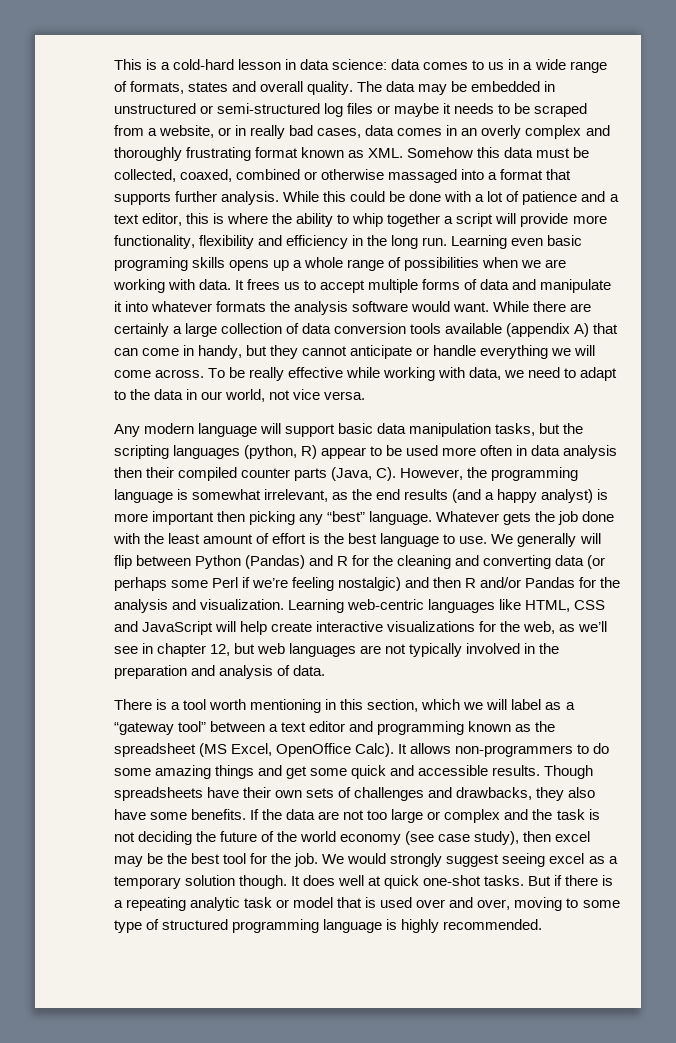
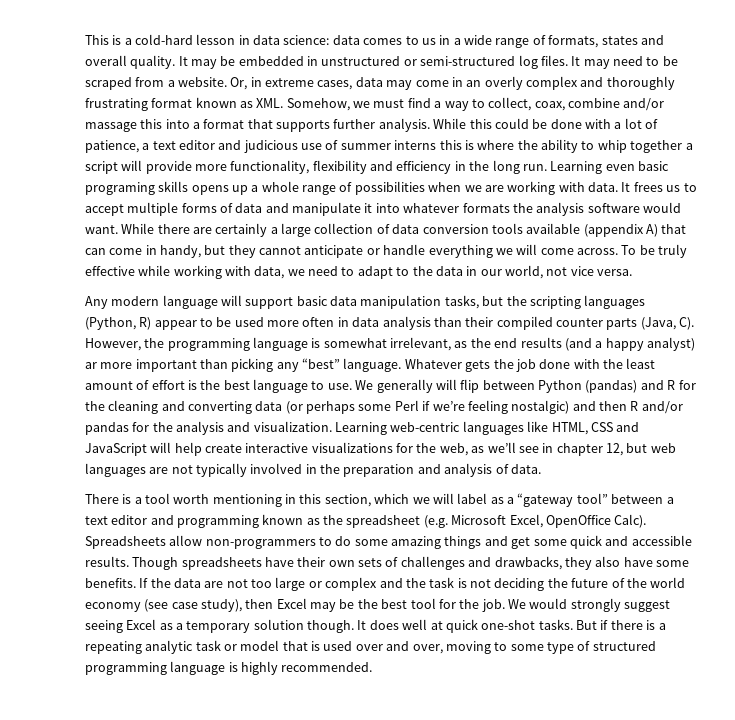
- The data may be embedded in unstructured or semi-structured log files or maybe it needs to be scraped from a website, or in really bad cases, data comes in an overly complex and thoroughly frustrating format known as XML. Somehow this data must be collected, coaxed, combined or otherwise massaged into a format that supports further analysis.
+ It may be embedded in unstructured or semi-structured log files. It may need to be scraped from a website. Or, in extreme cases, data may come in an overly complex and thoroughly frustrating format known as XML. Somehow, we must find a way to collect, coax, combine and/or massage this into a format that supports further analysis.
- While this could be done with a lot of patience and a text editor, this is where the ability to whip together a script will provide more functionality, flexibility and efficiency in the long run.
+ While this could be done with a lot of patience, a text editor and judicious use of summer interns this is where the ability to whip together a script will provide more functionality, flexibility and efficiency in the long run.
- To be really effective while working with data, we need to adapt to the data in our world, not vice versa.
+ To be truly effective while working with data, we need to adapt to the data in our world, not vice versa.
- Any modern language will support basic data manipulation tasks, but the scripting languages (python, R) appear to be used more often in data analysis then their compiled counter parts (Java, C). However, the programming language is somewhat irrelevant, as the end results (and a happy analyst) is more important then picking any “best” language.
+ Any modern language will support basic data manipulation tasks, but the scripting languages (Python, R) appear to be used more often in data analysis than their compiled counter parts (Java, C). However, the programming language is somewhat irrelevant, as the end results (and a happy analyst) ar more important than picking any “best” language.
- We generally will flip between Python (Pandas) and R for the cleaning and converting data (or perhaps some Perl if we’re feeling nostalgic) and then R and/or Pandas for the analysis and visualization.
+ We generally will flip between Python (pandas) and R for the cleaning and converting data (or perhaps some Perl if we’re feeling nostalgic) and then R and/or pandas for the analysis and visualization.
- There is a tool worth mentioning in this section, which we will label as a “gateway tool” between a text editor and programming known as the spreadsheet (MS Excel, OpenOffice Calc).
+ There is a tool worth mentioning in this section, which we will label as a “gateway tool” between a text editor and programming known as the spreadsheet (e.g. Microsoft Excel, OpenOffice Calc).
- It allows non-programmers to do some amazing things and get some quick and accessible results.
+ Spreadsheets allow non-programmers to do some amazing things and get some quick and accessible results.
- If the data are not too large or complex and the task is not deciding the future of the world economy (see case study), then excel may be the best tool for the job.
+ If the data are not too large or complex and the task is not deciding the future of the world economy (see case study), then Excel may be the best tool for the job.
- We would strongly suggest seeing excel as a temporary solution though.
+ We would strongly suggest seeing Excel as a temporary solution though.

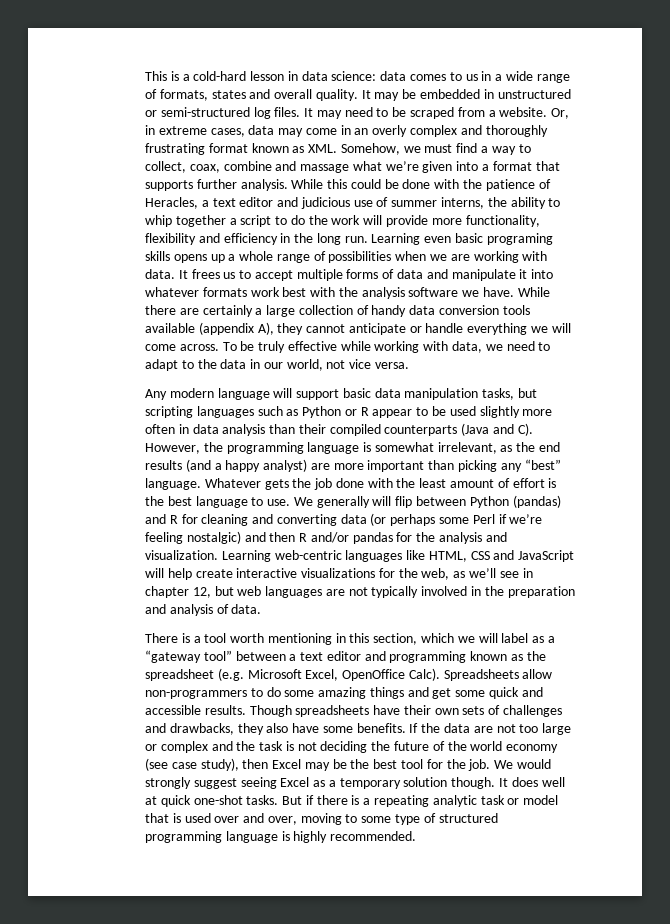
- Or, in extreme cases, data may come in an overly complex and thoroughly frustrating format known as XML. Somehow, we must find a way to collect, coax, combine and/or massage this into a format that supports further analysis.
+ Or, in extreme cases, data may come in an overly complex and thoroughly frustrating format known as XML. Somehow, we must find a way to collect, coax, combine and massage what we’re given into a format that supports further analysis.
- While this could be done with a lot of patience, a text editor and judicious use of summer interns this is where the ability to whip together a script will provide more functionality, flexibility and efficiency in the long run.
+ While this could be done with the patience of Heracles, a text editor and judicious use of summer interns, the ability to whip together a script to do the work will provide more functionality, flexibility and efficiency in the long run.
- It frees us to accept multiple forms of data and manipulate it into whatever formats the analysis software would want.
+ It frees us to accept multiple forms of data and manipulate it into whatever formats work best with the analysis software we have.
- While there are certainly a large collection of data conversion tools available (appendix A) that can come in handy, but they cannot anticipate or handle everything we will come across.
+ While there are certainly a large collection of handy data conversion tools available (appendix A), they cannot anticipate or handle everything we will come across.
- Any modern language will support basic data manipulation tasks, but the scripting languages (Python, R) appear to be used more often in data analysis than their compiled counter parts (Java, C). However, the programming language is somewhat irrelevant, as the end results (and a happy analyst) ar more important than picking any “best” language.
+ Any modern language will support basic data manipulation tasks, but scripting languages such as Python or R appear to be used slightly more often in data analysis than their compiled counterparts (Java and C). However, the programming language is somewhat irrelevant, as the end results (and a happy analyst) are more important than picking any “best” language.
- We generally will flip between Python (pandas) and R for the cleaning and converting data (or perhaps some Perl if we’re feeling nostalgic) and then R and/or pandas for the analysis and visualization.
+ We generally will flip between Python (pandas) and R for cleaning and converting data (or perhaps some Perl if we’re feeling nostalgic) and then R and/or pandas for the analysis and visualization.

